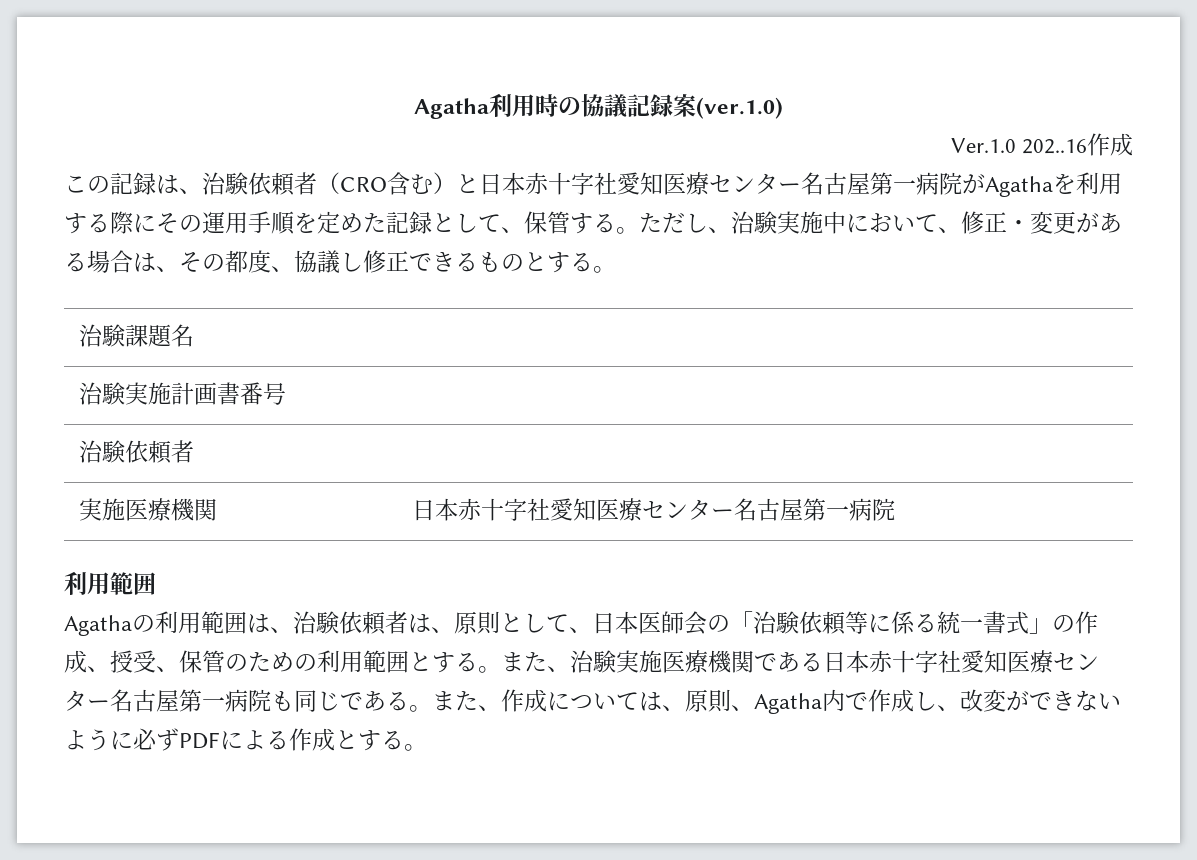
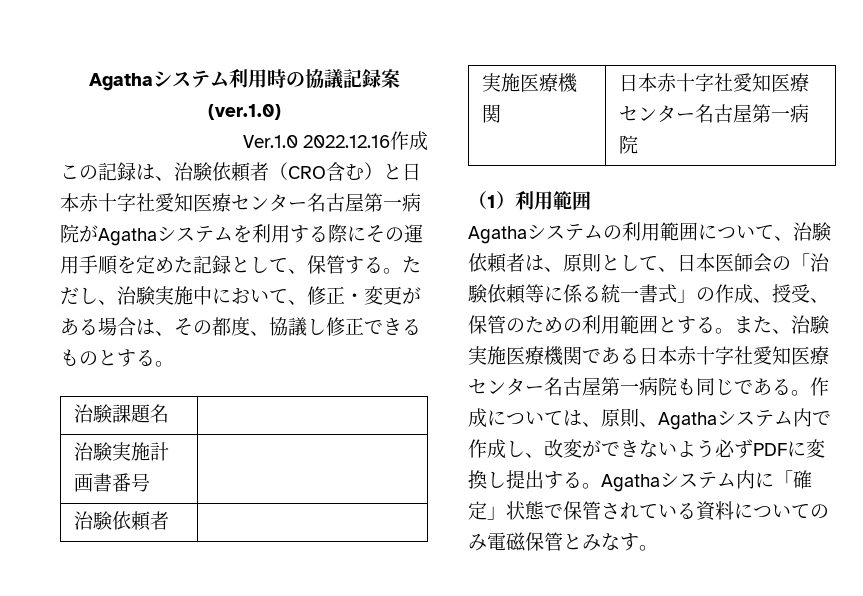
- Agatha利用時の協議記録案(ver.1.0)
+ Agathaシステム利用時の協議記録案(ver.1.0)
- Ver.1.0 202..16作成
+ Ver.1.0 2022.12.16作成
- この記録は、治験依頼者（CRO含む）と日本赤十字社愛知医療センター名古屋第一病院がAgathaを利用する際にその運用手順を定めた記録として、保管する。
+ この記録は、治験依頼者（CRO含む）と日本赤十字社愛知医療センター名古屋第一病院がAgathaシステムを利用する際にその運用手順を定めた記録として、保管する。
  実施医療機関 | 日本赤十字社愛知医療センター名古屋第一病院
- 利用範囲
+ （1）利用範囲
- Agathaの利用範囲は、治験依頼者は、原則として、日本医師会の「治験依頼等に係る統一書式」の作成、授受、保管のための利用範囲とする。
+ Agathaシステムの利用範囲について、治験依頼者は、原則として、日本医師会の「治験依頼等に係る統一書式」の作成、授受、保管のための利用範囲とする。
- また、作成については、原則、Agatha内で作成し、改変ができないように必ずPDFによる作成とする。
+ 作成については、原則、Agathaシステム内で作成し、改変ができないよう必ずPDFに変換し提出する。Agathaシステム内に「確定」状態で保管されている資料についてのみ電磁保管とみなす。

